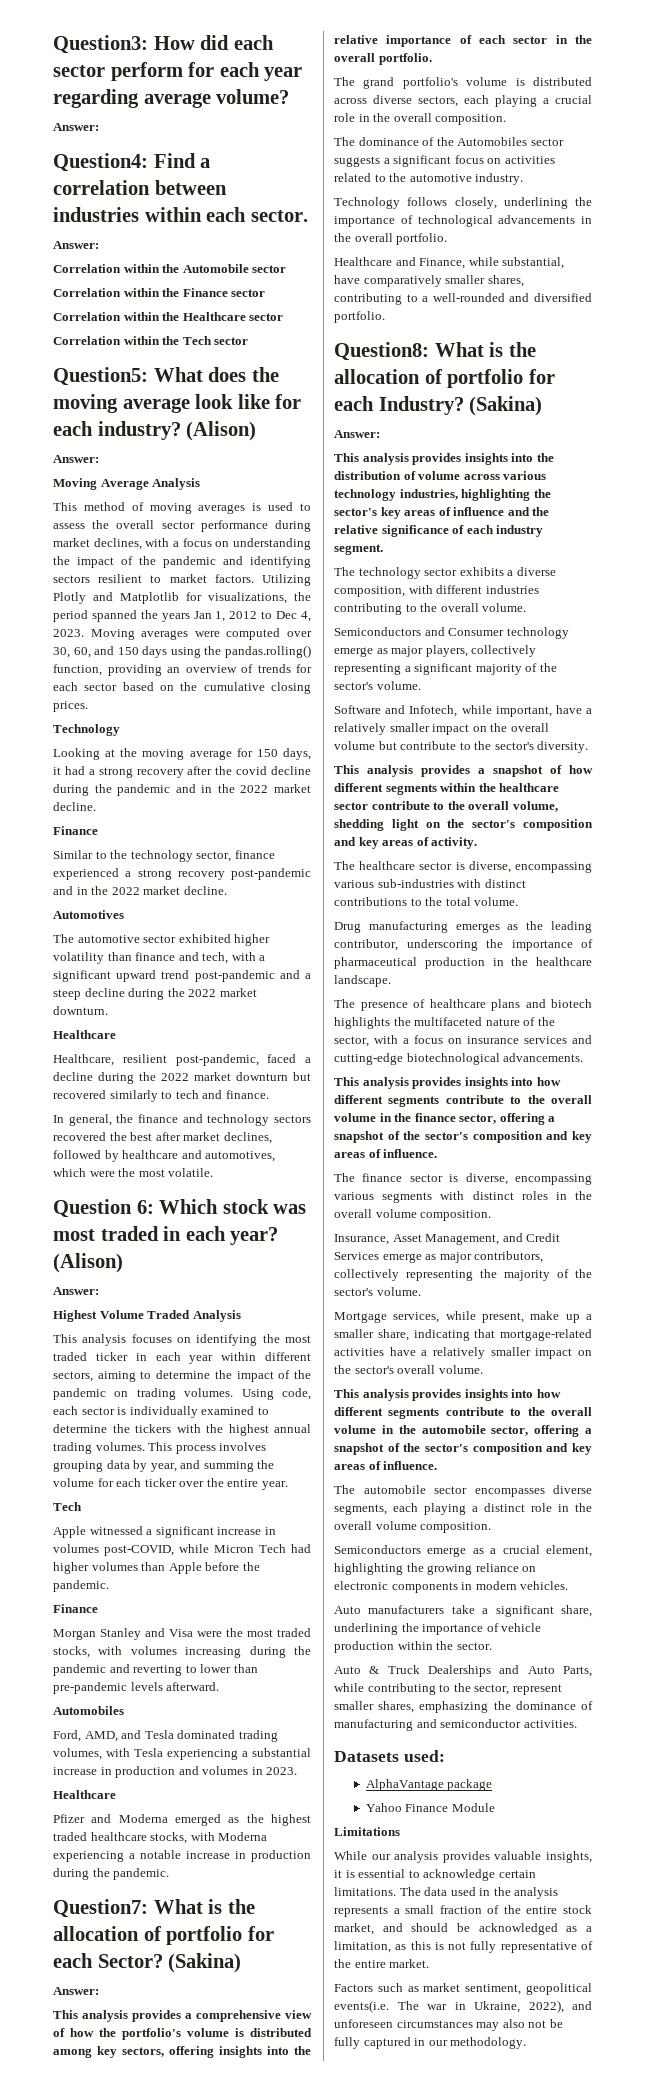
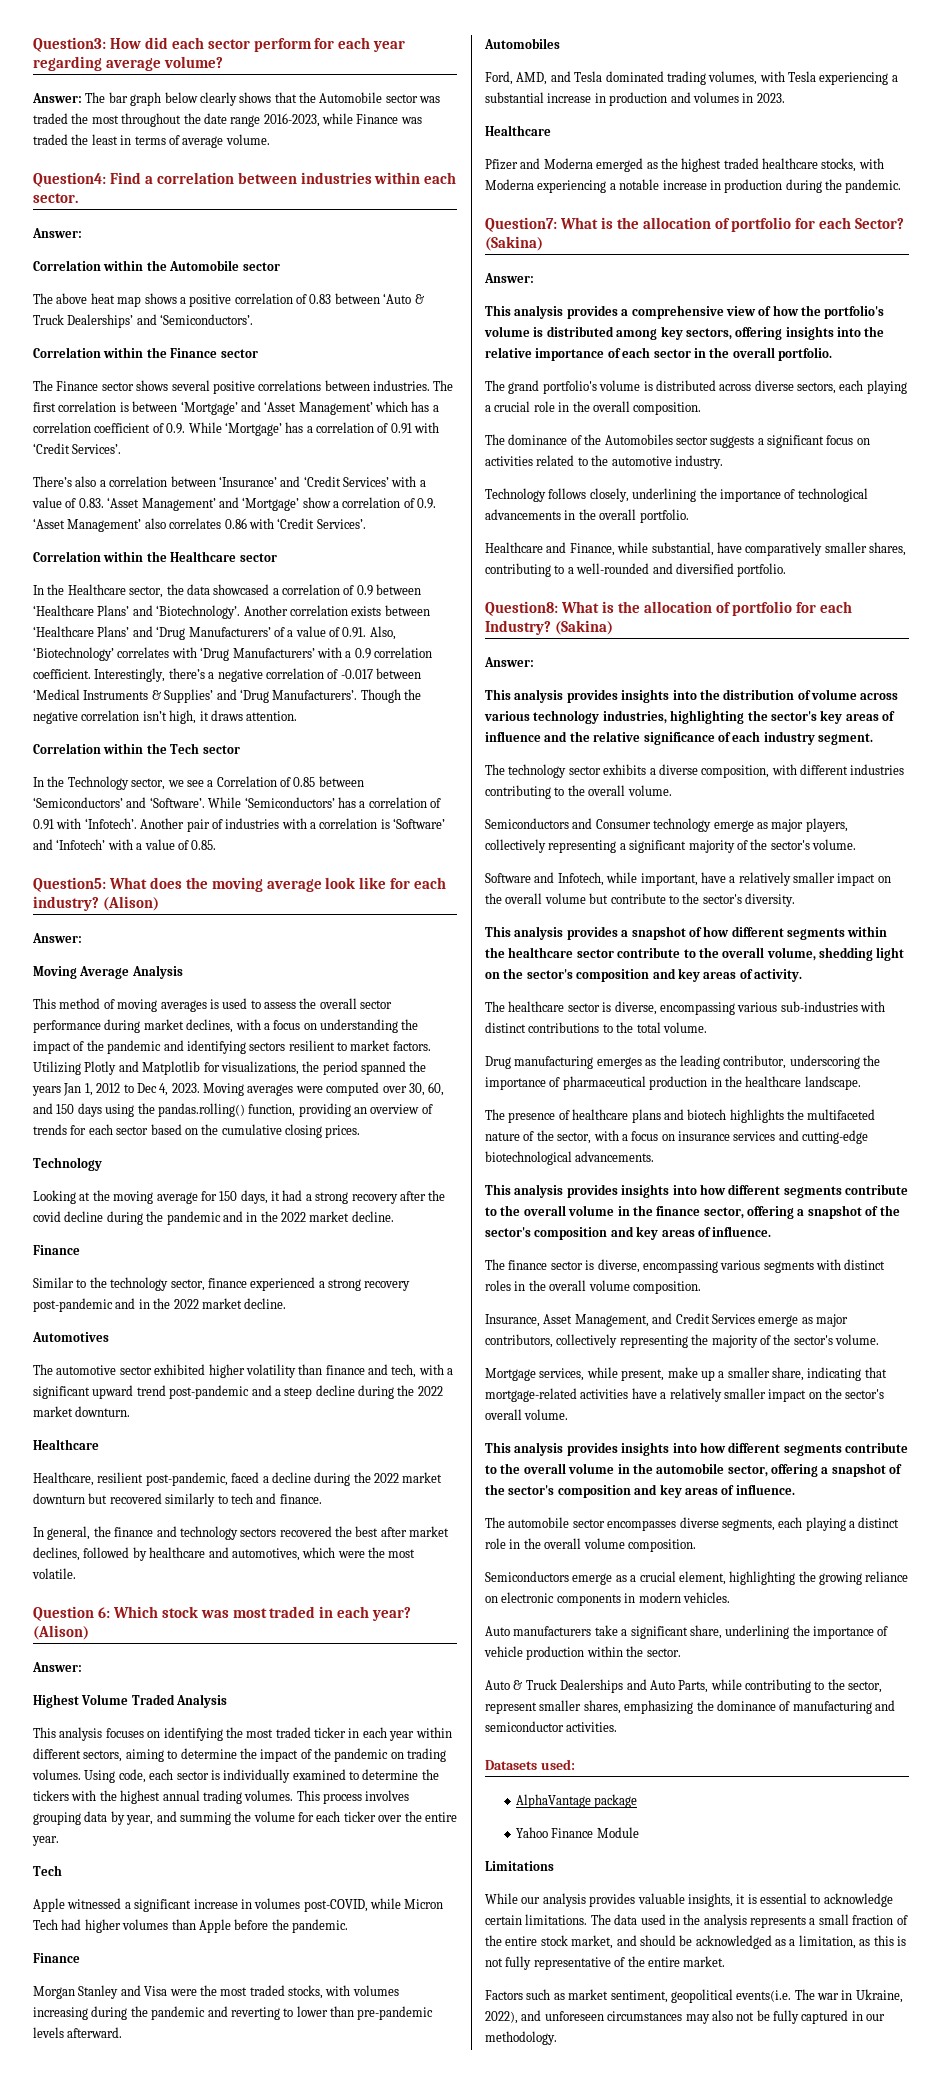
  Question3: How did each sector perform for each year regarding average volume?
- Answer:
+ Answer: The bar graph below clearly shows that the Automobile sector was traded the most throughout the date range 2016-2023, while Finance was traded the least in terms of average volume.
+ The above heat map shows a positive correlation of 0.83 between ‘Auto & Truck Dealerships’ and ‘Semiconductors’.
+ The Finance sector shows several positive correlations between industries. The first correlation is between ‘Mortgage’ and ‘Asset Management’ which has a correlation coefficient of 0.9. While ‘Mortgage’ has a correlation of 0.91 with ‘Credit Services’.
+ There’s also a correlation between ‘Insurance’ and ‘Credit Services’ with a value of 0.83. ‘Asset Management’ and ‘Mortgage’ show a correlation of 0.9. ‘Asset Management’ also correlates 0.86 with ‘Credit Services’.
+ In the Healthcare sector, the data showcased a correlation of 0.9 between ‘Healthcare Plans’ and ‘Biotechnology’. Another correlation exists between ‘Healthcare Plans’ and ‘Drug Manufacturers’ of a value of 0.91. Also, ‘Biotechnology’ correlates with ‘Drug Manufacturers’ with a 0.9 correlation coefficient. Interestingly, there’s a negative correlation of -0.017 between ‘Medical Instruments & Supplies’ and ‘Drug Manufacturers’. Though the negative correlation isn’t high, it draws attention.
+ In the Technology sector, we see a Correlation of 0.85 between ‘Semiconductors’ and ‘Software’. While ‘Semiconductors’ has a correlation of 0.91 with ‘Infotech’. Another pair of industries with a correlation is ‘Software’ and ‘Infotech’ with a value of 0.85.

